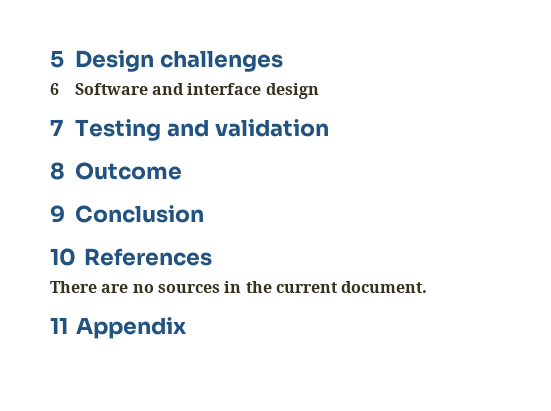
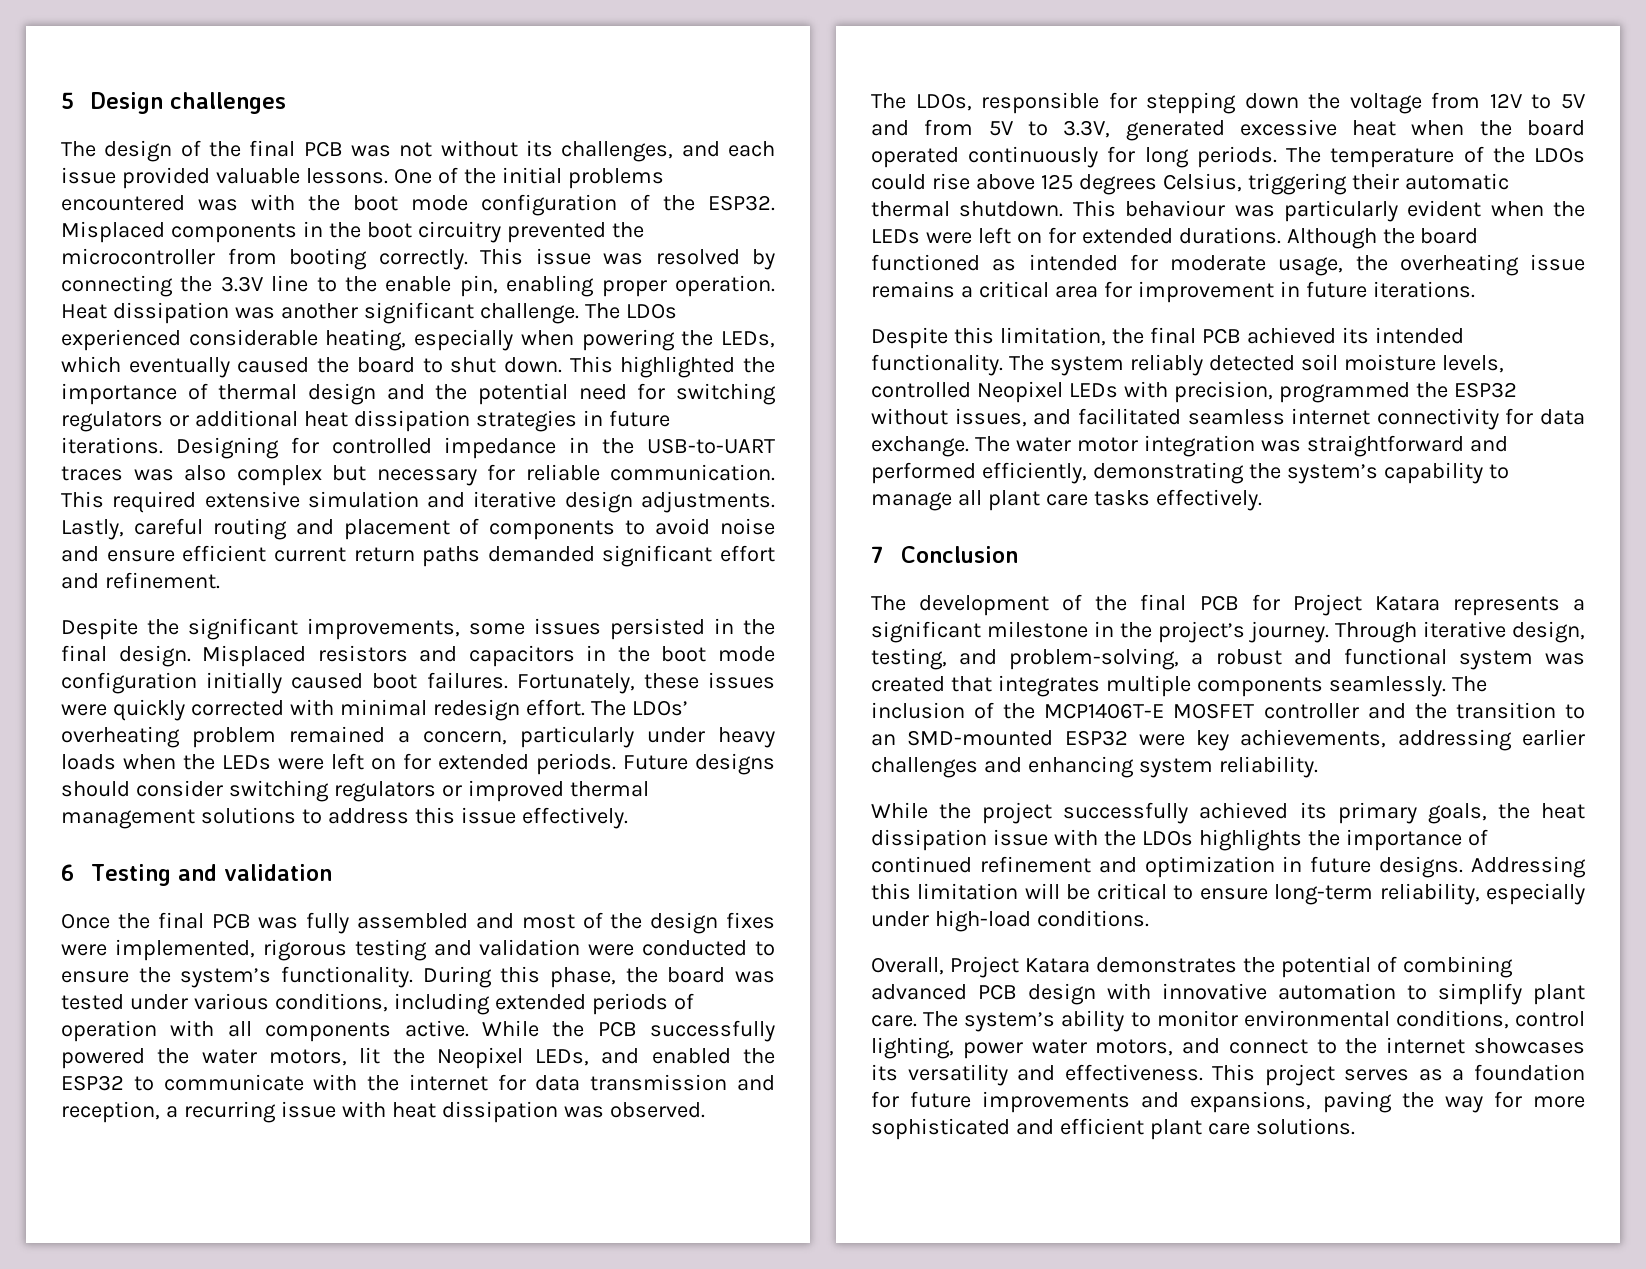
- 6 Software and interface design
- 7 Testing and validation
- 8 Outcome
- 9 Conclusion
- 10 References
- There are no sources in the current document.
- 11 Appendix
+ The design of the final PCB was not without its challenges, and each issue provided valuable lessons. One of the initial problems encountered was with the boot mode configuration of the ESP32. Misplaced components in the boot circuitry prevented the microcontroller from booting correctly. This issue was resolved by connecting the 3.3V line to the enable pin, enabling proper operation. Heat dissipation was another significant challenge. The LDOs experienced considerable heating, especially when powering the LEDs, which eventually caused the board to shut down. This highlighted the importance of thermal design and the potential need for switching regulators or additional heat dissipation strategies in future iterations. Designing for controlled impedance in the USB-to-UART traces was also complex but necessary for reliable communication. This required extensive simulation and iterative design adjustments. Lastly, careful routing and placement of components to avoid noise and ensure efficient current return paths demanded significant effort and refinement.
+ Despite the significant improvements, some issues persisted in the final design. Misplaced resistors and capacitors in the boot mode configuration initially caused boot failures. Fortunately, these issues were quickly corrected with minimal redesign effort. The LDOs’ overheating problem remained a concern, particularly under heavy loads when the LEDs were left on for extended periods. Future designs should consider switching regulators or improved thermal management solutions to address this issue effectively.
+ 6 Testing and validation
+ Once the final PCB was fully assembled and most of the design fixes were implemented, rigorous testing and validation were conducted to ensure the system’s functionality. During this phase, the board was tested under various conditions, including extended periods of operation with all components active. While the PCB successfully powered the water motors, lit the Neopixel LEDs, and enabled the ESP32 to communicate with the internet for data transmission and reception, a recurring issue with heat dissipation was observed.
+ The LDOs, responsible for stepping down the voltage from 12V to 5V and from 5V to 3.3V, generated excessive heat when the board operated continuously for long periods. The temperature of the LDOs could rise above 125 degrees Celsius, triggering their automatic thermal shutdown. This behaviour was particularly evident when the LEDs were left on for extended durations. Although the board functioned as intended for moderate usage, the overheating issue remains a critical area for improvement in future iterations.
+ Despite this limitation, the final PCB achieved its intended functionality. The system reliably detected soil moisture levels, controlled Neopixel LEDs with precision, programmed the ESP32 without issues, and facilitated seamless internet connectivity for data exchange. The water motor integration was straightforward and performed efficiently, demonstrating the system’s capability to manage all plant care tasks effectively.
+ 7 Conclusion
+ The development of the final PCB for Project Katara represents a significant milestone in the project’s journey. Through iterative design, testing, and problem-solving, a robust and functional system was created that integrates multiple components seamlessly. The inclusion of the MCP1406T-E MOSFET controller and the transition to an SMD-mounted ESP32 were key achievements, addressing earlier challenges and enhancing system reliability.
+ While the project successfully achieved its primary goals, the heat dissipation issue with the LDOs highlights the importance of continued refinement and optimization in future designs. Addressing this limitation will be critical to ensure long-term reliability, especially under high-load conditions.
+ Overall, Project Katara demonstrates the potential of combining advanced PCB design with innovative automation to simplify plant care. The system’s ability to monitor environmental conditions, control lighting, power water motors, and connect to the internet showcases its versatility and effectiveness. This project serves as a foundation for future improvements and expansions, paving the way for more sophisticated and efficient plant care solutions.

